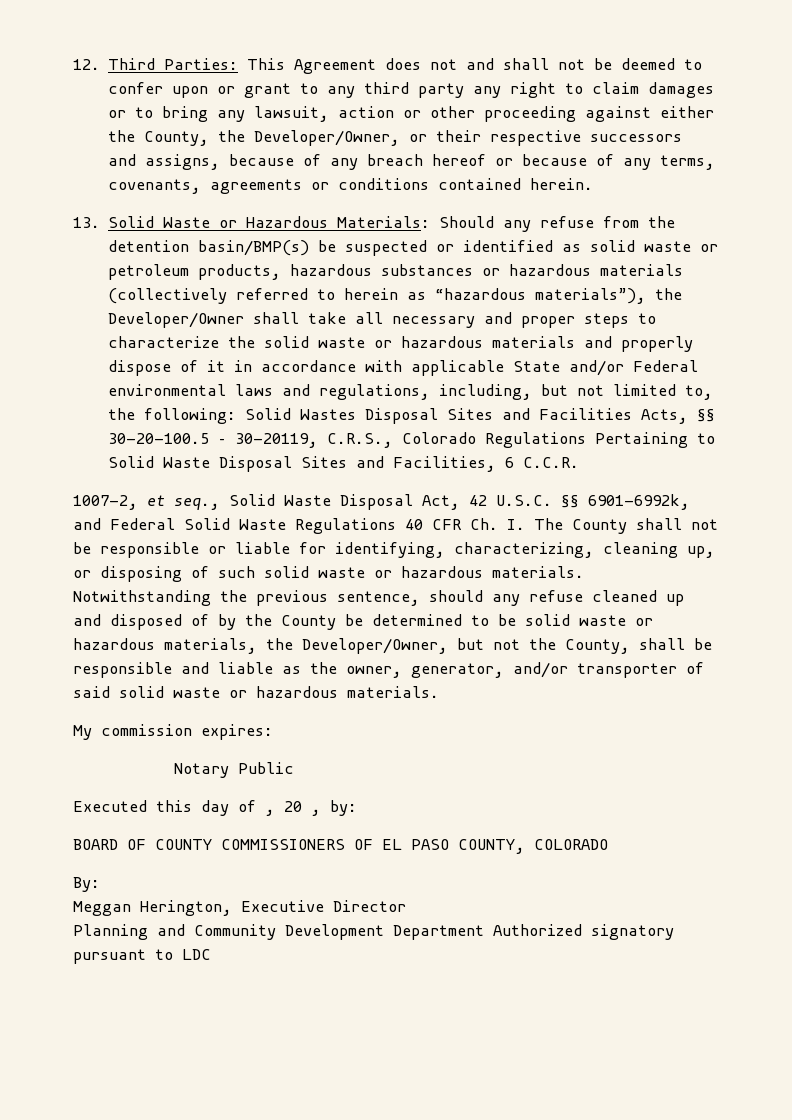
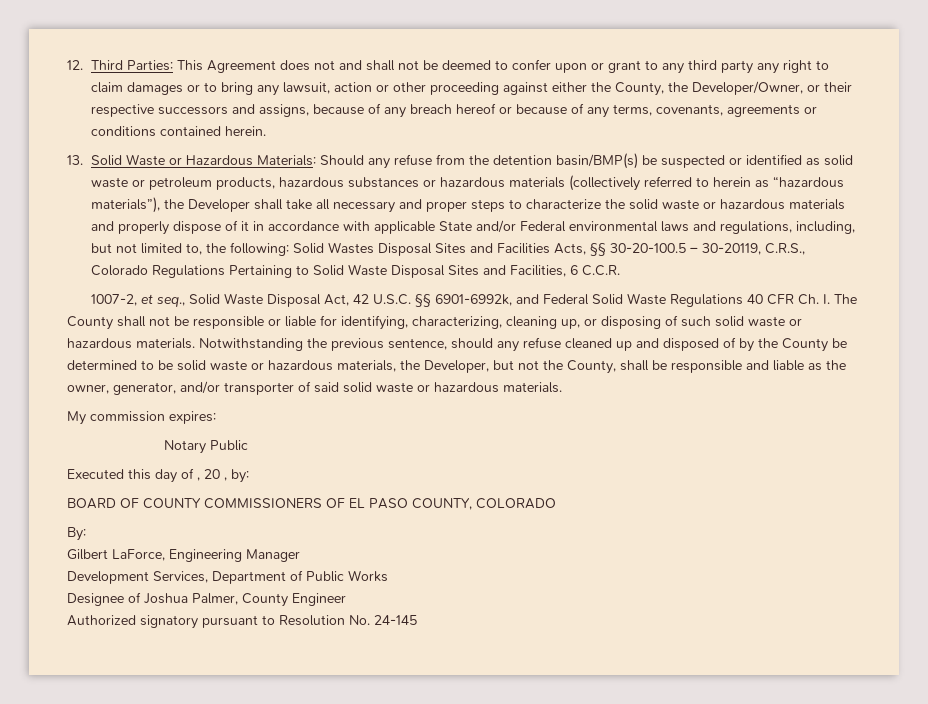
- Should any refuse from the detention basin/BMP(s) be suspected or identified as solid waste or petroleum products, hazardous substances or hazardous materials (collectively referred to herein as “hazardous materials”), the Developer/Owner shall take all necessary and proper steps to characterize the solid waste or hazardous materials and properly dispose of it in accordance with applicable State and/or Federal environmental laws and regulations, including, but not limited to, the following:
+ Should any refuse from the detention basin/BMP(s) be suspected or identified as solid waste or petroleum products, hazardous substances or hazardous materials (collectively referred to herein as “hazardous materials”), the Developer shall take all necessary and proper steps to characterize the solid waste or hazardous materials and properly dispose of it in accordance with applicable State and/or Federal environmental laws and regulations, including, but not limited to, the following:
- Notwithstanding the previous sentence, should any refuse cleaned up and disposed of by the County be determined to be solid waste or hazardous materials, the Developer/Owner, but not the County, shall be responsible and liable as the owner, generator, and/or transporter of said solid waste or hazardous materials.
+ Notwithstanding the previous sentence, should any refuse cleaned up and disposed of by the County be determined to be solid waste or hazardous materials, the Developer, but not the County, shall be responsible and liable as the owner, generator, and/or transporter of said solid waste or hazardous materials.
- Meggan Herington, Executive Director
- Planning and Community Development Department Authorized signatory pursuant to LDC
+ Gilbert LaForce, Engineering Manager
+ Development Services, Department of Public Works
+ Designee of Joshua Palmer, County Engineer
+ Authorized signatory pursuant to Resolution No. 24-145

